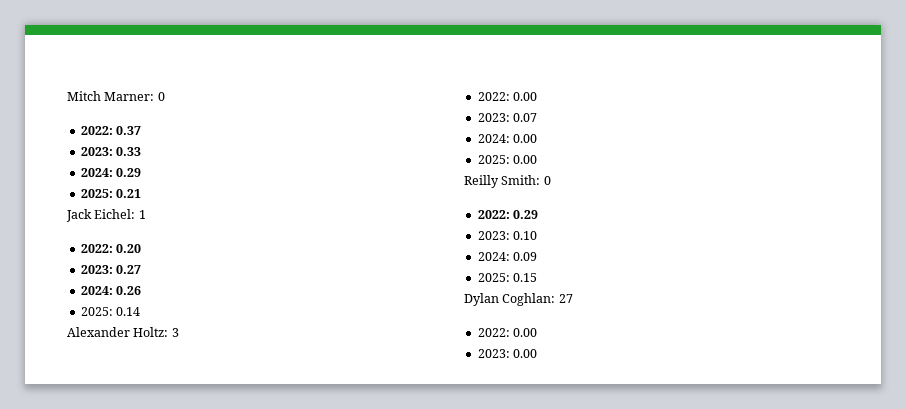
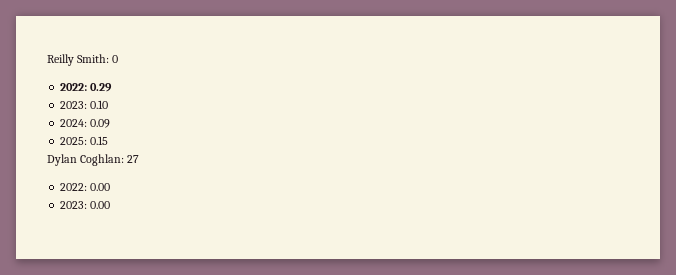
- Mitch Marner: 0
- 2022: 0.37
- 2023: 0.33
- 2024: 0.29
- 2025: 0.21
- Jack Eichel: 1
- 2022: 0.20
- 2023: 0.27
- 2024: 0.26
- 2025: 0.14
- Alexander Holtz: 3
- 2022: 0.00
- 2023: 0.07
- 2024: 0.00
- 2025: 0.00

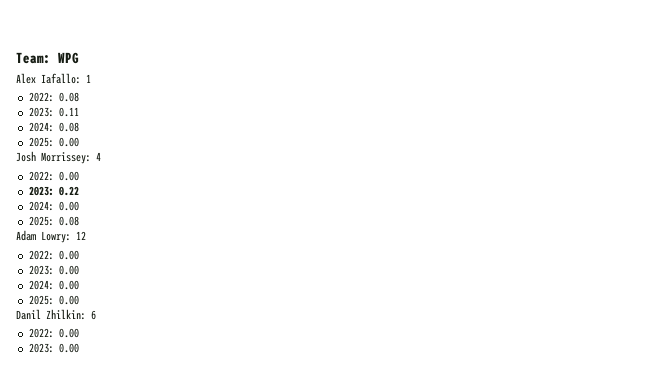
- Reilly Smith: 0
- 2022: 0.29
- 2023: 0.10
- 2024: 0.09
- 2025: 0.15
- Dylan Coghlan: 27
+ Team: WPG
+ Alex Iafallo: 1
+ 2022: 0.08
+ 2023: 0.11
+ 2024: 0.08
+ 2025: 0.00
+ Josh Morrissey: 4
+ 2022: 0.00
+ 2023: 0.22
+ 2024: 0.00
+ 2025: 0.08
+ Adam Lowry: 12
+ 2022: 0.00
+ 2023: 0.00
+ 2024: 0.00
+ 2025: 0.00
+ Danil Zhilkin: 6

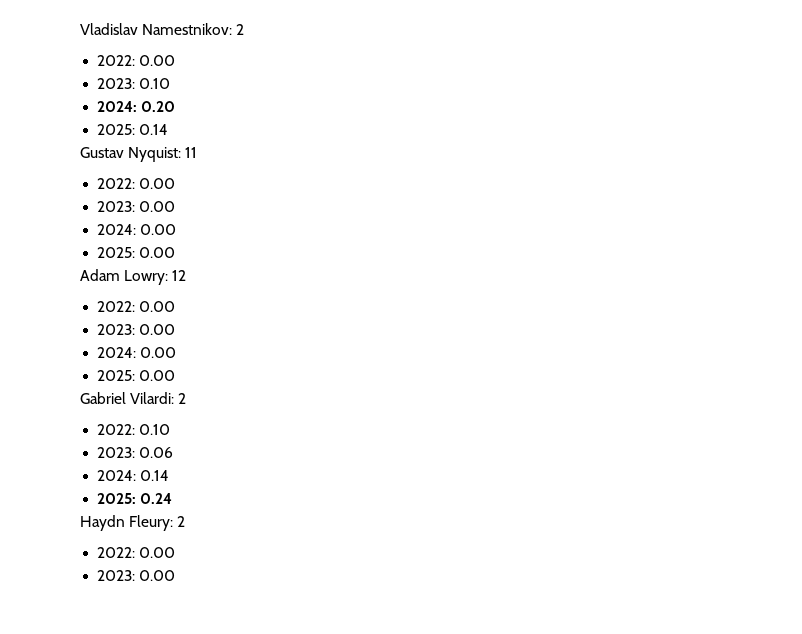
- Team: WPG
- Alex Iafallo: 1
- 2022: 0.08
- 2023: 0.11
- 2024: 0.08
+ Vladislav Namestnikov: 2
+ 2022: 0.00
+ 2023: 0.10
+ 2024: 0.20
+ 2025: 0.14
+ Gustav Nyquist: 11
+ 2022: 0.00
+ 2023: 0.00
+ 2024: 0.00
  2025: 0.00
- Josh Morrissey: 4
- 2022: 0.00
- 2023: 0.22
- 2024: 0.00
- 2025: 0.08
- Danil Zhilkin: 6
+ Gabriel Vilardi: 2
+ 2022: 0.10
+ 2023: 0.06
+ 2024: 0.14
+ 2025: 0.24
+ Haydn Fleury: 2

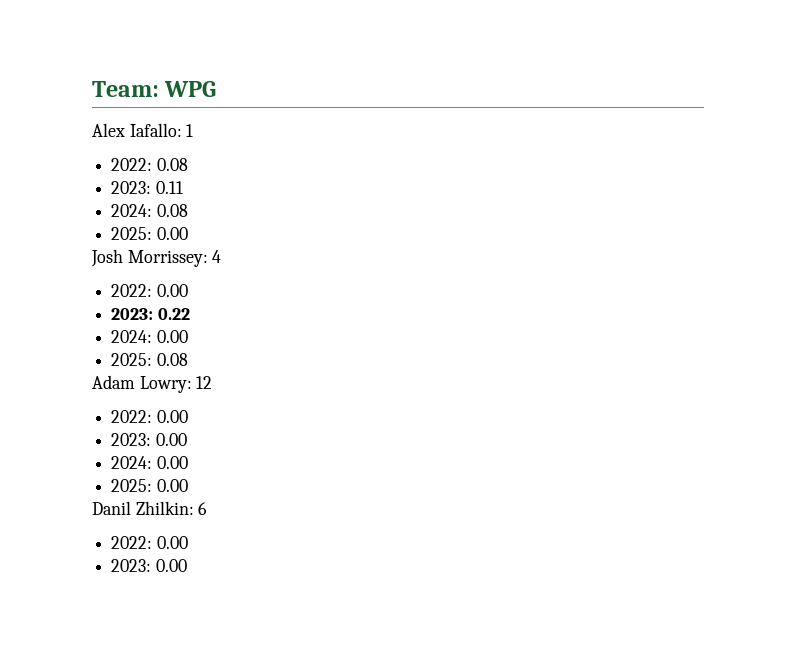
- Vladislav Namestnikov: 2
+ Team: WPG
+ Alex Iafallo: 1
+ 2022: 0.08
+ 2023: 0.11
+ 2024: 0.08
+ 2025: 0.00
+ Josh Morrissey: 4
  2022: 0.00
- 2023: 0.10
- 2024: 0.20
- 2025: 0.14
- Gustav Nyquist: 11
- 2022: 0.00
- 2023: 0.00
+ 2023: 0.22
  2024: 0.00
- 2025: 0.00
+ 2025: 0.08
- Gabriel Vilardi: 2
- 2022: 0.10
- 2023: 0.06
- 2024: 0.14
- 2025: 0.24
- Haydn Fleury: 2
+ Danil Zhilkin: 6

